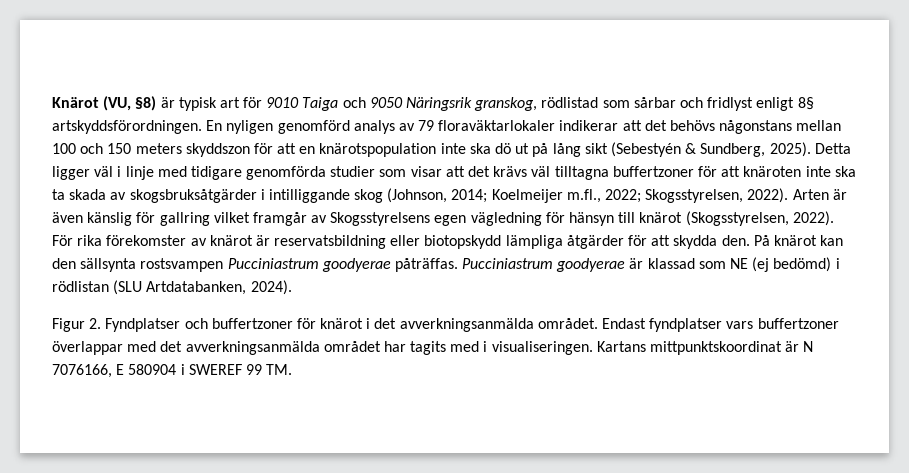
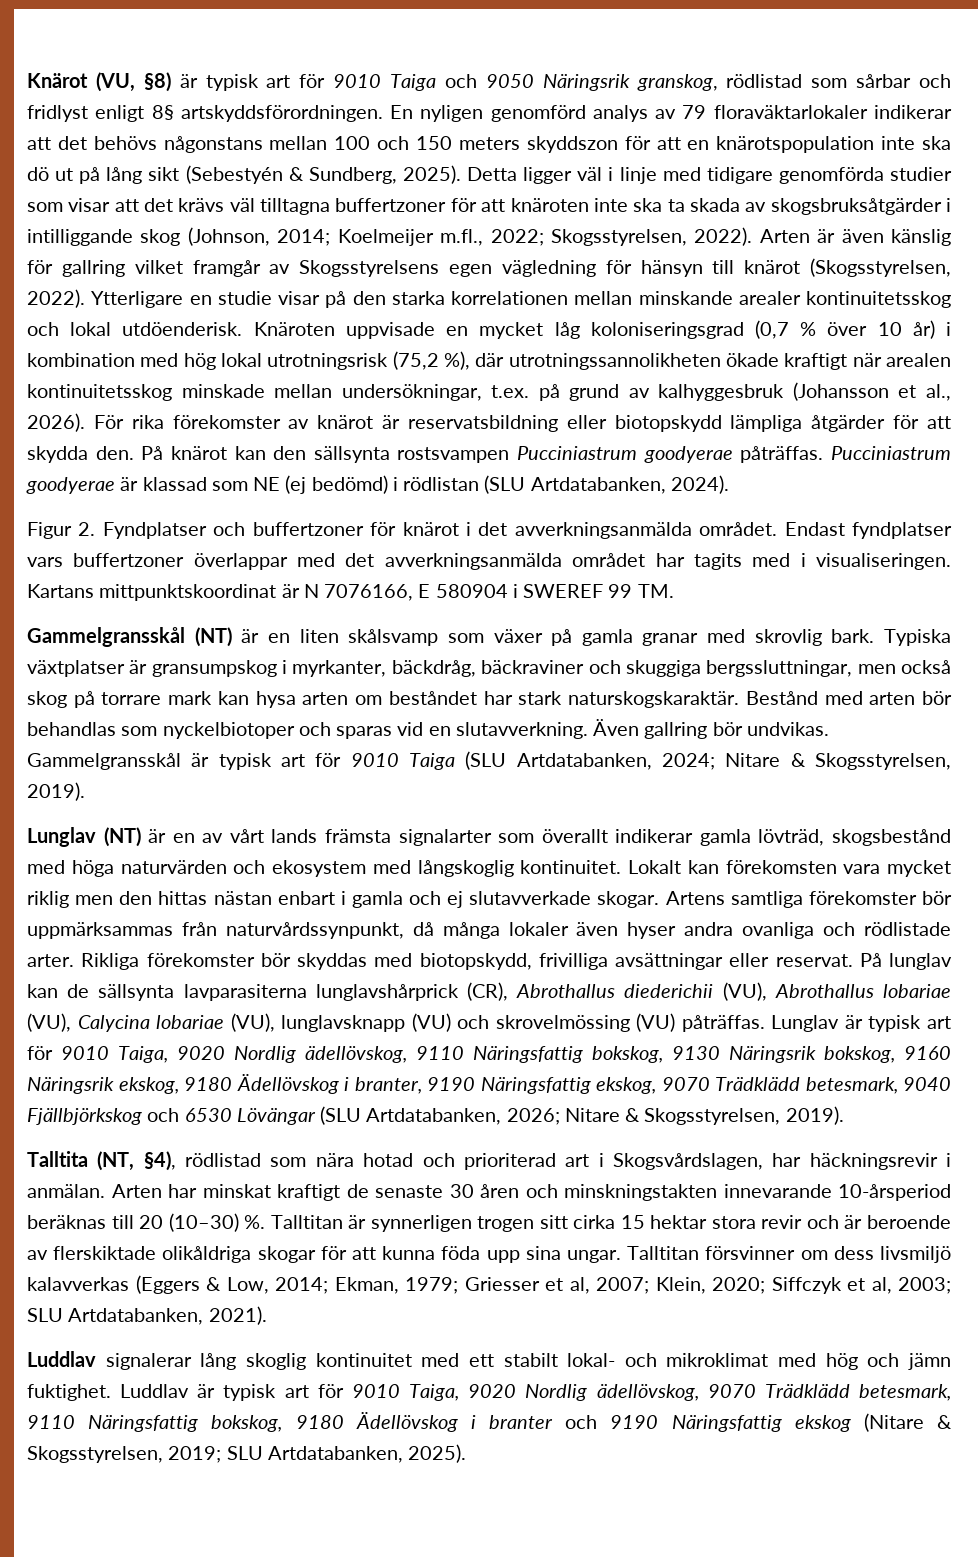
+ Ytterligare en studie visar på den starka korrelationen mellan minskande arealer kontinuitetsskog och lokal utdöenderisk. Knäroten uppvisade en mycket låg koloniseringsgrad (0,7 % över 10 år) i kombination med hög lokal utrotningsrisk (75,2 %), där utrotningssannolikheten ökade kraftigt när arealen kontinuitetsskog minskade mellan undersökningar, t.ex. på grund av kalhyggesbruk (Johansson et al., 2026).
+ Gammelgransskål (NT) är en liten skålsvamp som växer på gamla granar med skrovlig bark. Typiska växtplatser är gransumpskog i myrkanter, bäckdråg, bäckraviner och skuggiga bergssluttningar, men också skog på torrare mark kan hysa arten om beståndet har stark naturskogskaraktär. Bestånd med arten bör behandlas som nyckelbiotoper och sparas vid en slutavverkning. Även gallring bör undvikas. Gammelgransskål är typisk art för 9010 Taiga (SLU Artdatabanken, 2024; Nitare & Skogsstyrelsen, 2019).
+ Lunglav (NT) är en av vårt lands främsta signalarter som överallt indikerar gamla lövträd, skogsbestånd med höga naturvärden och ekosystem med långskoglig kontinuitet. Lokalt kan förekomsten vara mycket riklig men den hittas nästan enbart i gamla och ej slutavverkade skogar. Artens samtliga förekomster bör uppmärksammas från naturvårdssynpunkt, då många lokaler även hyser andra ovanliga och rödlistade arter. Rikliga förekomster bör skyddas med biotopskydd, frivilliga avsättningar eller reservat. På lunglav kan de sällsynta lavparasiterna lunglavshårprick (CR), Abrothallus diederichii (VU), Abrothallus lobariae (VU), Calycina lobariae (VU), lunglavsknapp (VU) och skrovelmössing (VU) påträffas. Lunglav är typisk art för 9010 Taiga, 9020 Nordlig ädellövskog, 9110 Näringsfattig bokskog, 9130 Näringsrik bokskog, 9160 Näringsrik ekskog, 9180 Ädellövskog i branter, 9190 Näringsfattig ekskog, 9070 Trädklädd betesmark, 9040 Fjällbjörkskog och 6530 Lövängar (SLU Artdatabanken, 2026; Nitare & Skogsstyrelsen, 2019).
+ Talltita (NT, §4), rödlistad som nära hotad och prioriterad art i Skogsvårdslagen, har häckningsrevir i anmälan. Arten har minskat kraftigt de senaste 30 åren och minskningstakten innevarande 10-årsperiod beräknas till 20 (10–30) %. Talltitan är synnerligen trogen sitt cirka 15 hektar stora revir och är beroende av flerskiktade olikåldriga skogar för att kunna föda upp sina ungar. Talltitan försvinner om dess livsmiljö kalavverkas (Eggers & Low, 2014; Ekman, 1979; Griesser et al, 2007; Klein, 2020; Siffczyk et al, 2003; SLU Artdatabanken, 2021).
+ Luddlav signalerar lång skoglig kontinuitet med ett stabilt lokal- och mikroklimat med hög och jämn fuktighet. Luddlav är typisk art för 9010 Taiga, 9020 Nordlig ädellövskog, 9070 Trädklädd betesmark, 9110 Näringsfattig bokskog, 9180 Ädellövskog i branter och 9190 Näringsfattig ekskog (Nitare & Skogsstyrelsen, 2019; SLU Artdatabanken, 2025).

